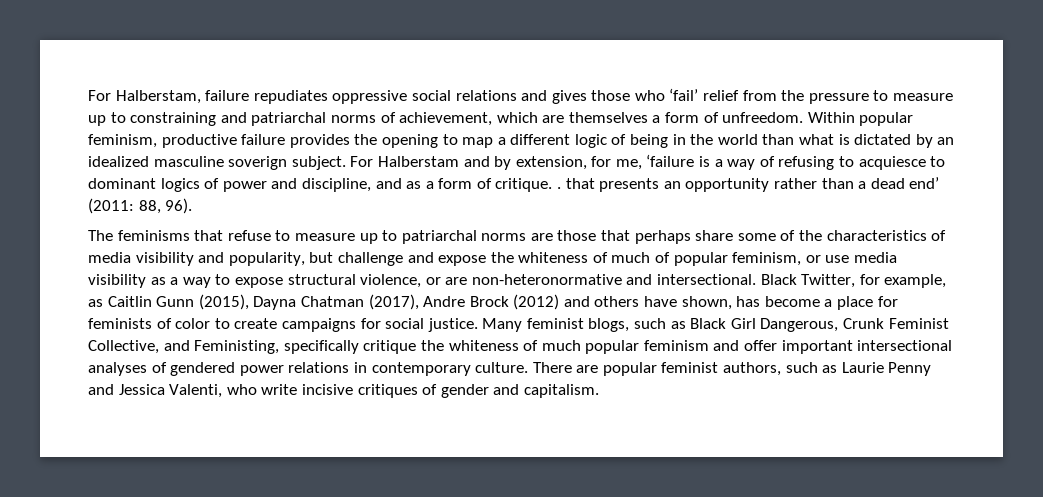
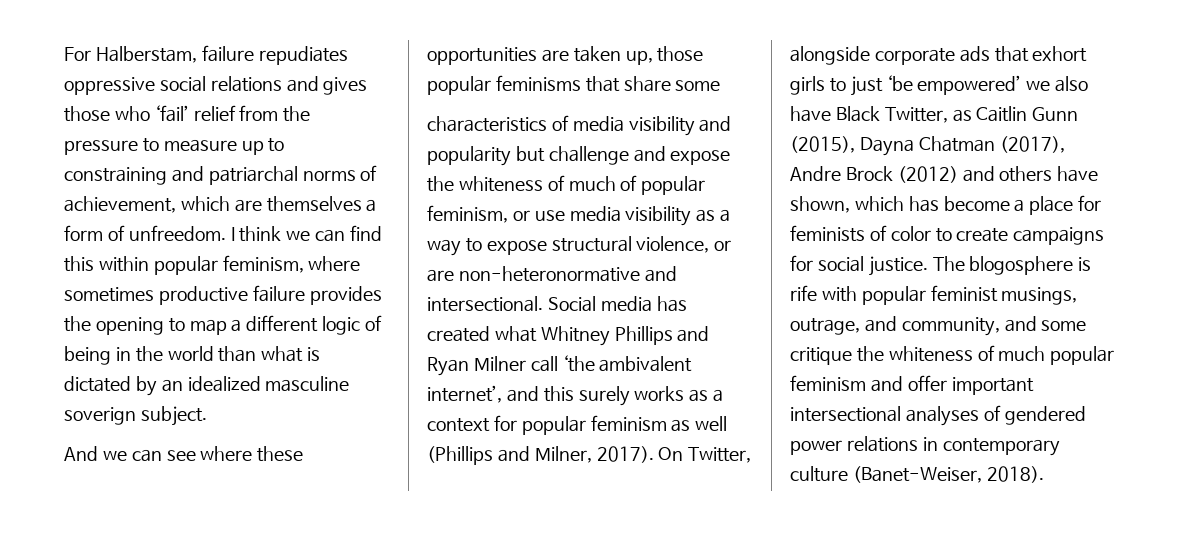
- Within popular feminism, productive failure provides the opening to map a different logic of being in the world than what is dictated by an idealized masculine soverign subject. For Halberstam and by extension, for me, ‘failure is a way of refusing to acquiesce to dominant logics of power and discipline, and as a form of critique. . that presents an opportunity rather than a dead end’ (2011: 88, 96).
- The feminisms that refuse to measure up to patriarchal norms are those that perhaps share some of the characteristics of media visibility and popularity, but challenge and expose the whiteness of much of popular feminism, or use media visibility as a way to expose structural violence, or are non-heteronormative and intersectional.
+ I think we can find this within popular feminism, where sometimes productive failure provides the opening to map a different logic of being in the world than what is dictated by an idealized masculine soverign subject.
+ And we can see where these opportunities are taken up, those popular feminisms that share some
+ characteristics of media visibility and popularity but challenge and expose the whiteness of much of popular feminism, or use media visibility as a way to expose structural violence, or are non-heteronormative and intersectional.
- Black Twitter, for example, as Caitlin Gunn (2015), Dayna Chatman (2017), Andre Brock (2012) and others have shown, has become a place for feminists of color to create campaigns for social justice.
+ Social media has created what Whitney Phillips and Ryan Milner call ‘the ambivalent internet’, and this surely works as a context for popular feminism as well (Phillips and Milner, 2017). On Twitter, alongside corporate ads that exhort girls to just ‘be empowered’ we also have Black Twitter, as Caitlin Gunn (2015), Dayna Chatman (2017), Andre Brock (2012) and others have shown, which has become a place for feminists of color to create campaigns for social justice.
- Many feminist blogs, such as Black Girl Dangerous, Crunk Feminist Collective, and Feministing, specifically critique the whiteness of much popular feminism and offer important intersectional analyses of gendered power relations in contemporary culture. There are popular feminist authors, such as Laurie Penny and Jessica Valenti, who write incisive critiques of gender and capitalism.
+ The blogosphere is rife with popular feminist musings, outrage, and community, and some critique the whiteness of much popular feminism and offer important intersectional analyses of gendered power relations in contemporary culture (Banet-Weiser, 2018).

